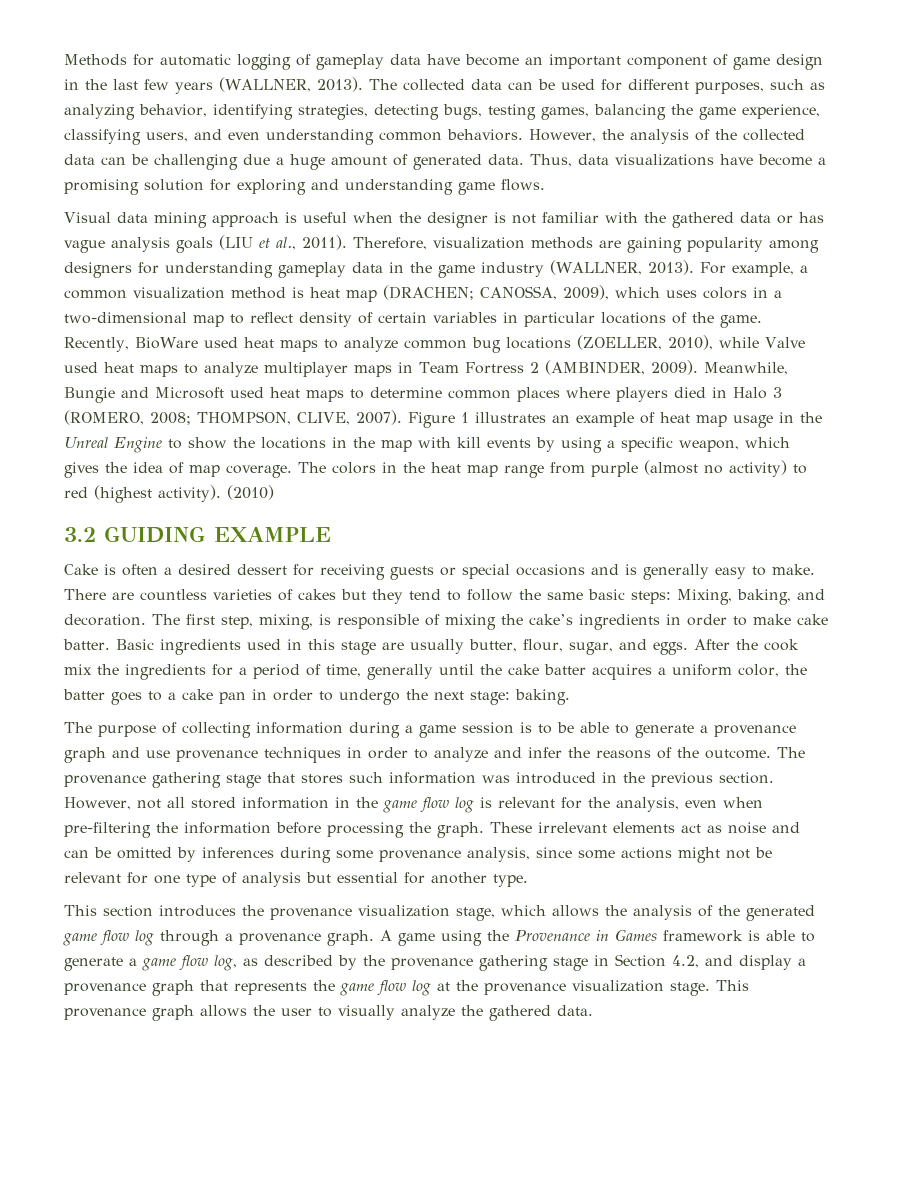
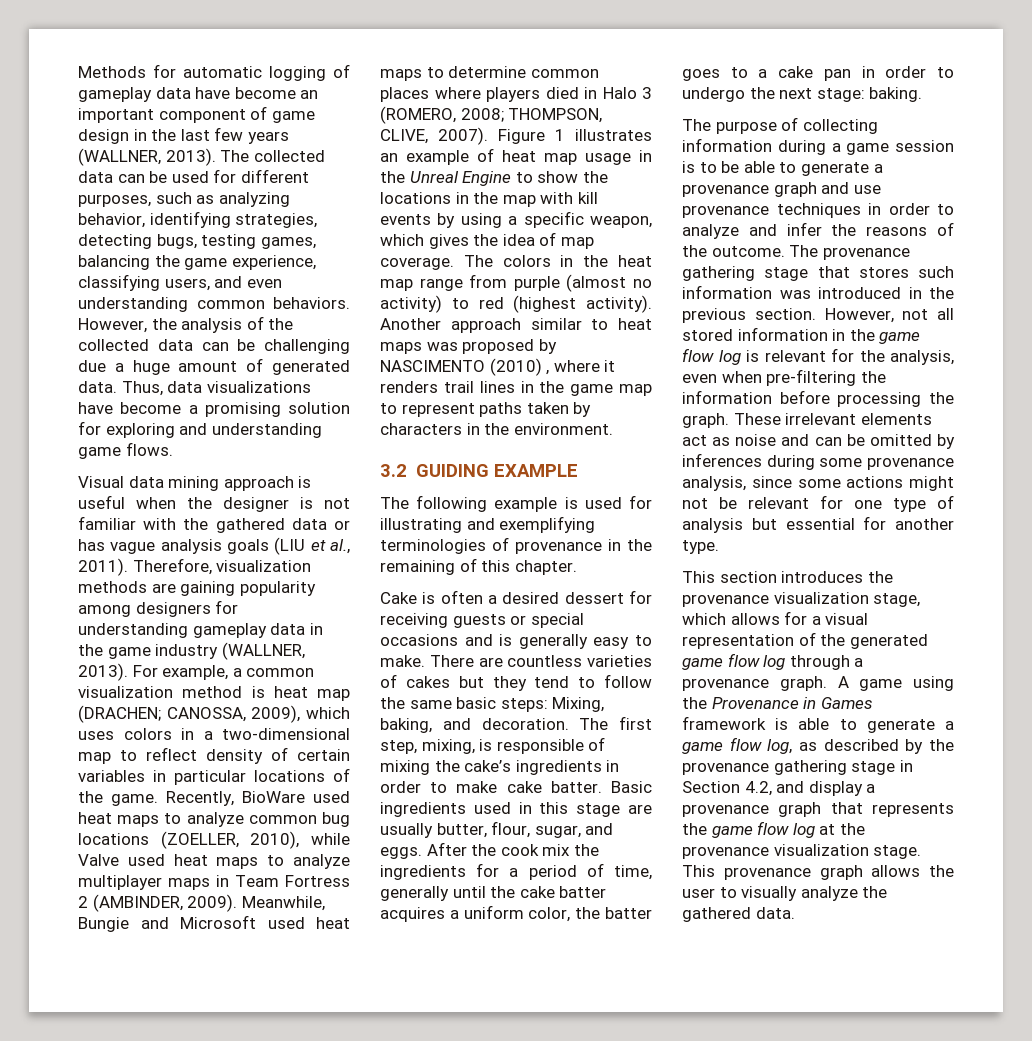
- (2010)
+ Another approach similar to heat maps was proposed by NASCIMENTO (2010) , where it renders trail lines in the game map to represent paths taken by characters in the environment.
  3.2 GUIDING EXAMPLE
+ The following example is used for illustrating and exemplifying terminologies of provenance in the remaining of this chapter.
- This section introduces the provenance visualization stage, which allows the analysis of the generated game flow log through a provenance graph.
+ This section introduces the provenance visualization stage, which allows for a visual representation of the generated game flow log through a provenance graph.

